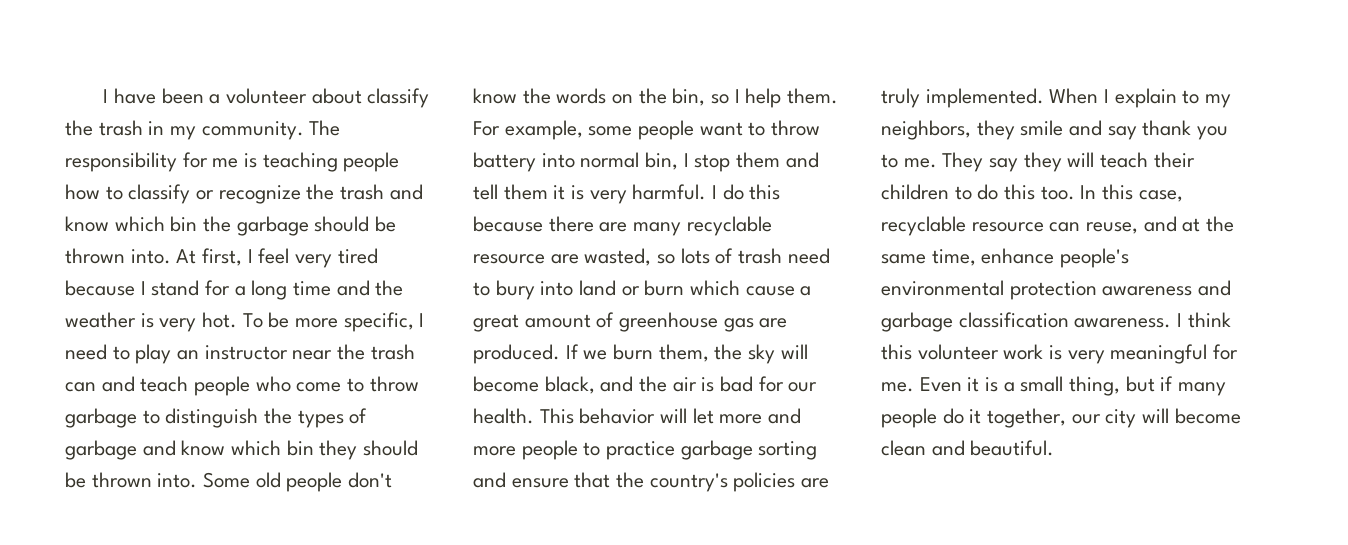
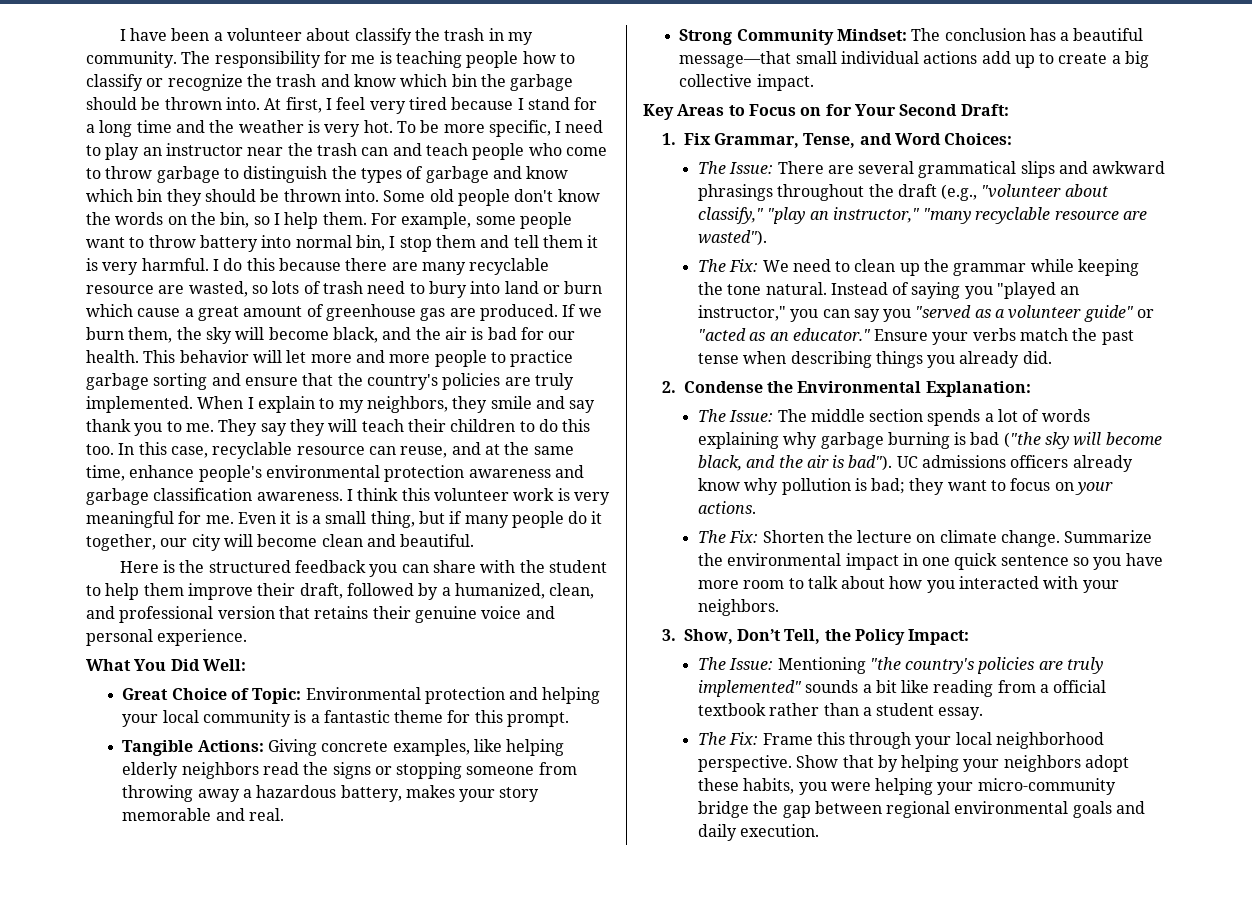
+ Here is the structured feedback you can share with the student to help them improve their draft, followed by a humanized, clean, and professional version that retains their genuine voice and personal experience.
+ What You Did Well:
+ Great Choice of Topic: Environmental protection and helping your local community is a fantastic theme for this prompt.
+ Tangible Actions: Giving concrete examples, like helping elderly neighbors read the signs or stopping someone from throwing away a hazardous battery, makes your story memorable and real.
+ Strong Community Mindset: The conclusion has a beautiful message—that small individual actions add up to create a big collective impact.
+ Key Areas to Focus on for Your Second Draft:
+ 1. Fix Grammar, Tense, and Word Choices:
+ The Issue: There are several grammatical slips and awkward phrasings throughout the draft (e.g., "volunteer about classify," "play an instructor," "many recyclable resource are wasted").
+ The Fix: We need to clean up the grammar while keeping the tone natural. Instead of saying you "played an instructor," you can say you "served as a volunteer guide" or "acted as an educator." Ensure your verbs match the past tense when describing things you already did.
+ 2. Condense the Environmental Explanation:
+ The Issue: The middle section spends a lot of words explaining why garbage burning is bad ("the sky will become black, and the air is bad"). UC admissions officers already know why pollution is bad; they want to focus on your actions.
+ The Fix: Shorten the lecture on climate change. Summarize the environmental impact in one quick sentence so you have more room to talk about how you interacted with your neighbors.
+ 3. Show, Don’t Tell, the Policy Impact:
+ The Issue: Mentioning "the country's policies are truly implemented" sounds a bit like reading from a official textbook rather than a student essay.
+ The Fix: Frame this through your local neighborhood perspective. Show that by helping your neighbors adopt these habits, you were helping your micro-community bridge the gap between regional environmental goals and daily execution.

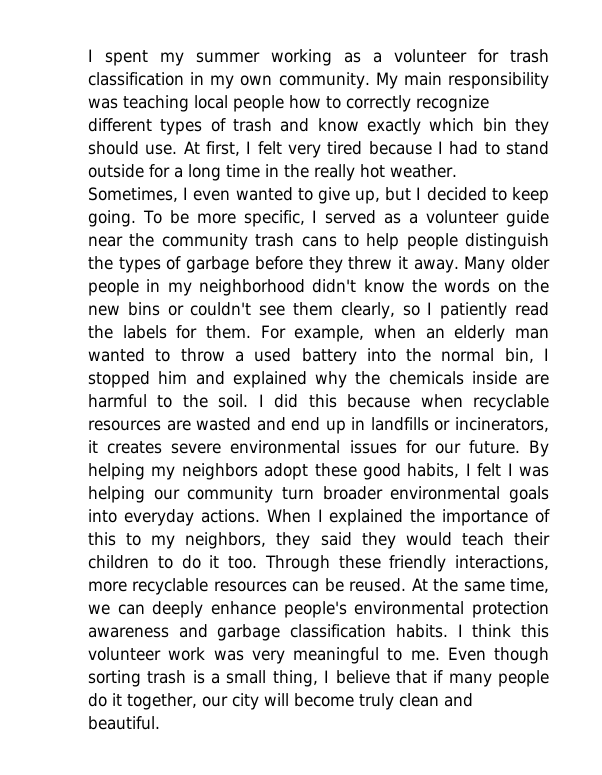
- I have been a volunteer about classify the trash in my community. The responsibility for me is teaching people how to classify or recognize the trash and know which bin the garbage should be thrown into.
+ I spent my summer working as a volunteer for trash classification in my own community. My main responsibility was teaching local people how to correctly recognize different types of trash and know exactly which bin they should use.
- At first, I feel very tired because I stand for a long time and the weather is very hot.
+ At first, I felt very tired because I had to stand outside for a long time in the really hot weather. Sometimes, I even wanted to give up, but I decided to keep going.
- To be more specific, I need to play an instructor near the trash can and teach people who come to throw garbage to distinguish the types of garbage and know which bin they should be thrown into. Some old people don't know the words on the bin, so I help them. For example, some people want to throw battery into normal bin, I stop them and tell them it is very harmful. I do this because there are many recyclable resource are wasted, so lots of trash need to bury into land or burn which cause a great amount of greenhouse gas are produced. If we burn them, the sky will become black, and the air is bad for our health. This behavior will let more and more people to practice garbage sorting and ensure that the country's policies are truly implemented. When I explain to my neighbors, they smile and say thank you to me. They say they will teach their children to do this too. In this case, recyclable resource can reuse, and at the same time, enhance people's environmental protection awareness and garbage classification awareness.
+ To be more specific, I served as a volunteer guide near the community trash cans to help people distinguish the types of garbage before they threw it away. Many older people in my neighborhood didn't know the words on the new bins or couldn't see them clearly, so I patiently read the labels for them. For example, when an elderly man wanted to throw a used battery into the normal bin, I stopped him and explained why the chemicals inside are harmful to the soil. I did this because when recyclable resources are wasted and end up in landfills or incinerators, it creates severe environmental issues for our future. By helping my neighbors adopt these good habits, I felt I was helping our community turn broader environmental goals into everyday actions. When I explained the importance of this to my neighbors, they said they would teach their children to do it too. Through these friendly interactions, more recyclable resources can be reused. At the same time, we can deeply enhance people's environmental protection awareness and garbage classification habits.
- I think this volunteer work is very meaningful for me.
+ I think this volunteer work was very meaningful to me.
- Even it is a small thing, but if many people do it together, our city will become clean and beautiful.
+ Even though sorting trash is a small thing, I believe that if many people do it together, our city will become truly clean and beautiful.
- Here is the structured feedback you can share with the student to help them improve their draft, followed by a humanized, clean, and professional version that retains their genuine voice and personal experience.
- What You Did Well:
- Great Choice of Topic: Environmental protection and helping your local community is a fantastic theme for this prompt.
- Tangible Actions: Giving concrete examples, like helping elderly neighbors read the signs or stopping someone from throwing away a hazardous battery, makes your story memorable and real.
- Strong Community Mindset: The conclusion has a beautiful message—that small individual actions add up to create a big collective impact.
- Key Areas to Focus on for Your Second Draft:
- 1. Fix Grammar, Tense, and Word Choices:
- The Issue: There are several grammatical slips and awkward phrasings throughout the draft (e.g., "volunteer about classify," "play an instructor," "many recyclable resource are wasted").
- The Fix: We need to clean up the grammar while keeping the tone natural. Instead of saying you "played an instructor," you can say you "served as a volunteer guide" or "acted as an educator." Ensure your verbs match the past tense when describing things you already did.
- 2. Condense the Environmental Explanation:
- The Issue: The middle section spends a lot of words explaining why garbage burning is bad ("the sky will become black, and the air is bad"). UC admissions officers already know why pollution is bad; they want to focus on your actions.
- The Fix: Shorten the lecture on climate change. Summarize the environmental impact in one quick sentence so you have more room to talk about how you interacted with your neighbors.
- 3. Show, Don’t Tell, the Policy Impact:
- The Issue: Mentioning "the country's policies are truly implemented" sounds a bit like reading from a official textbook rather than a student essay.
- The Fix: Frame this through your local neighborhood perspective. Show that by helping your neighbors adopt these habits, you were helping your micro-community bridge the gap between regional environmental goals and daily execution.

